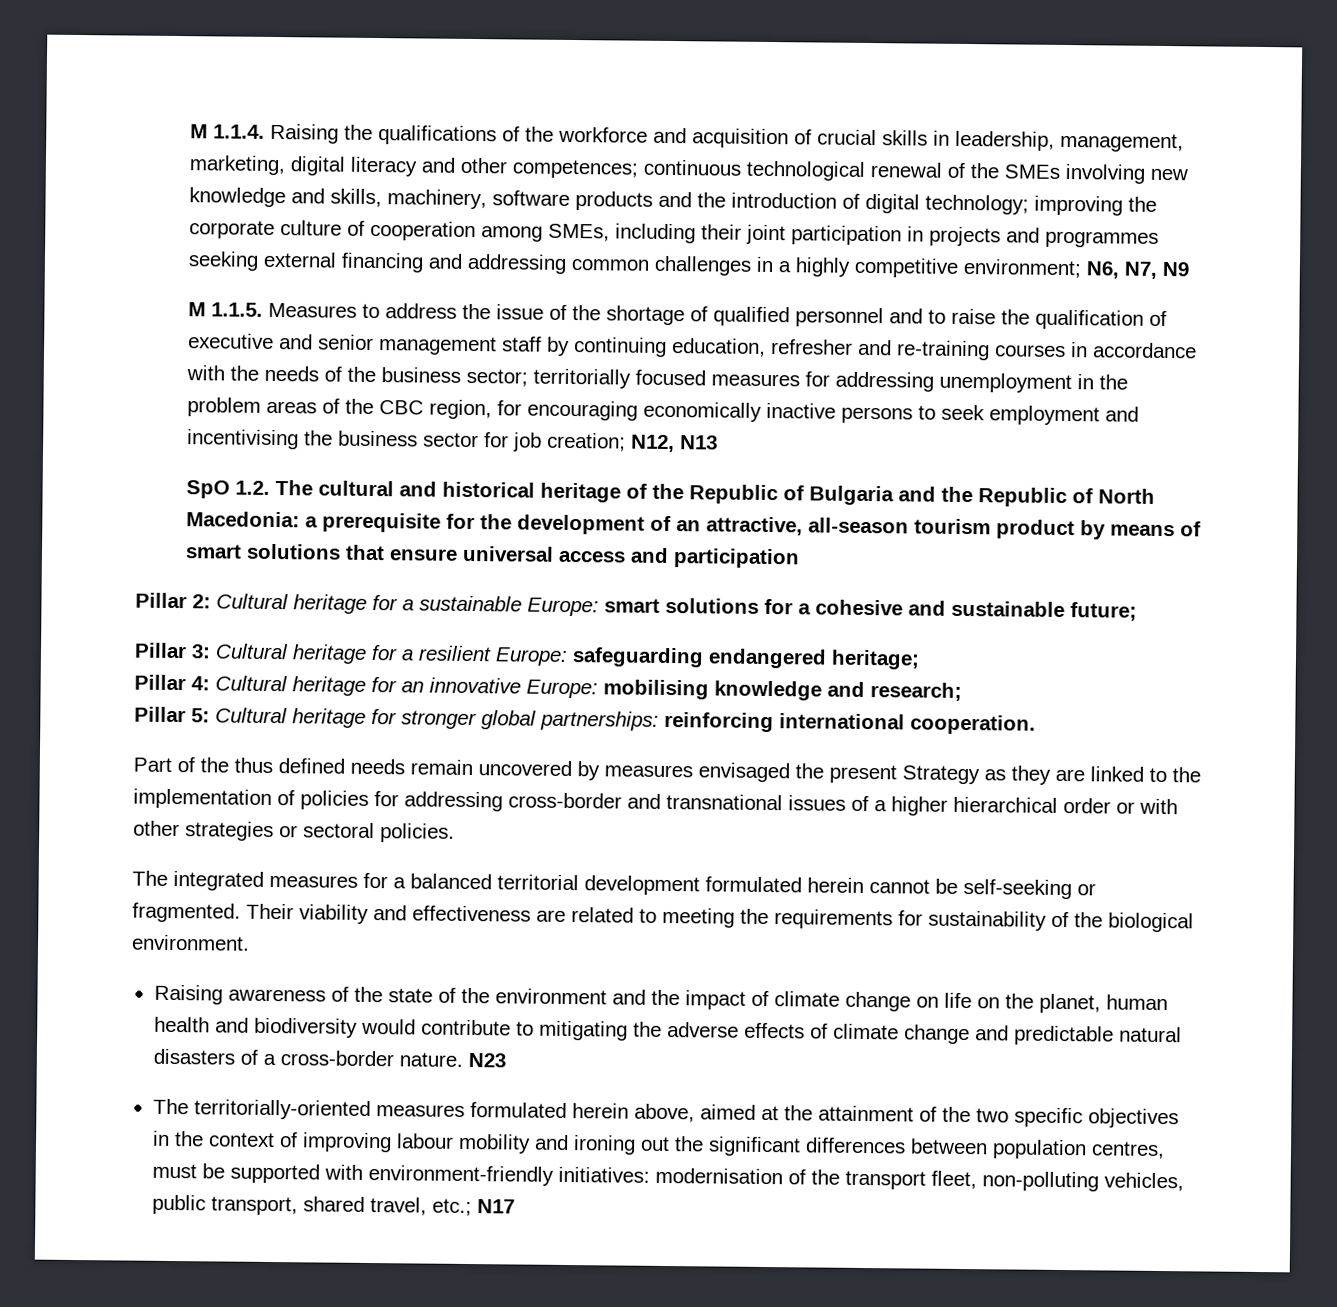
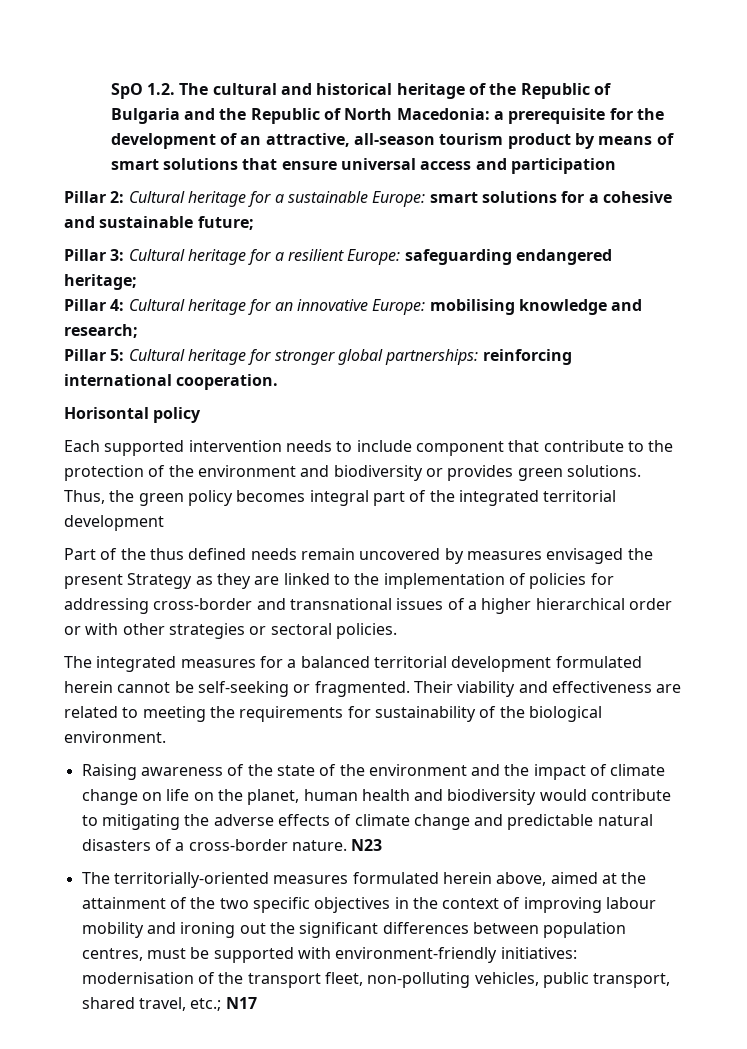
- М 1.1.4. Raising the qualifications of the workforce and acquisition of crucial skills in leadership, management, marketing, digital literacy and other competences; continuous technological renewal of the SMEs involving new knowledge and skills, machinery, software products and the introduction of digital technology; improving the corporate culture of cooperation among SMEs, including their joint participation in projects and programmes seeking external financing and addressing common challenges in a highly competitive environment; N6, N7, N9
- М 1.1.5. Measures to address the issue of the shortage of qualified personnel and to raise the qualification of executive and senior management staff by continuing education, refresher and re-training courses in accordance with the needs of the business sector; territorially focused measures for addressing unemployment in the problem areas of the CBC region, for encouraging economically inactive persons to seek employment and incentivising the business sector for job creation; N12, N13
+ Horisontal policy
+ Each supported intervention needs to include component that contribute to the protection of the environment and biodiversity or provides green solutions. Thus, the green policy becomes integral part of the integrated territorial development

